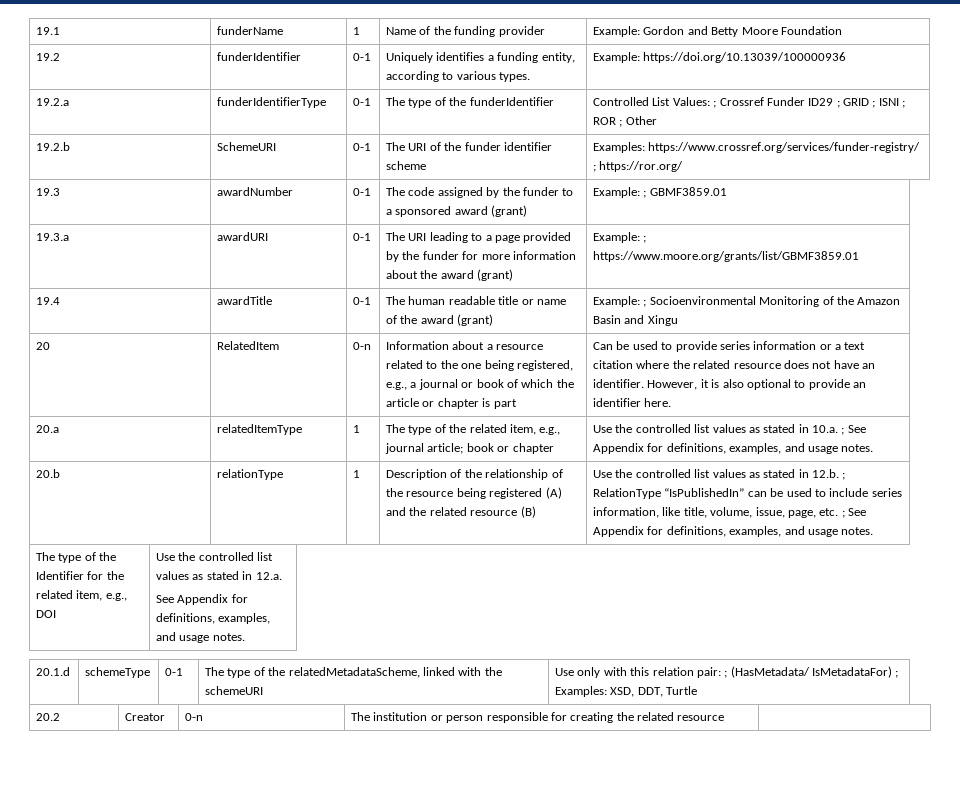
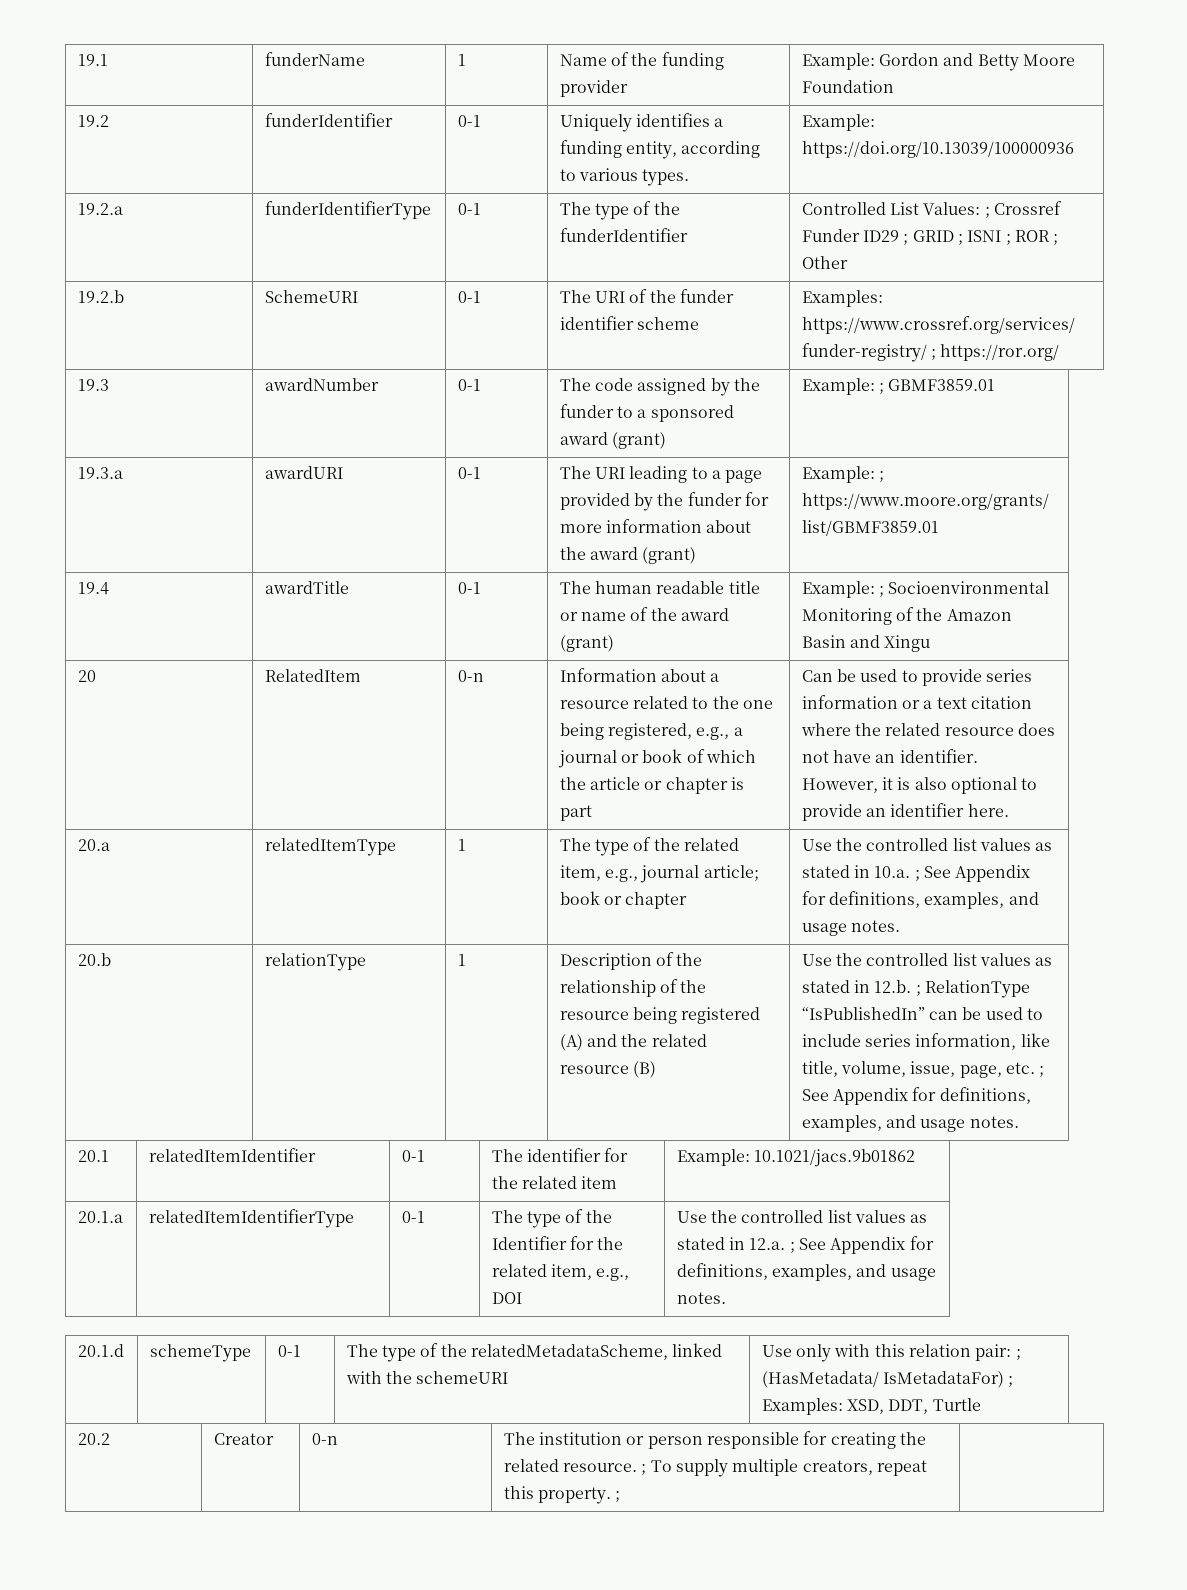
- The type of the Identifier for the related item, e.g., DOI | Use the controlled list values as stated in 12.a.
- See Appendix for definitions, examples, and usage notes.
+ 20.1 | relatedItemIdentifier | 0-1 | The identifier for the related item | Example: 10.1021/jacs.9b01862
+ 20.1.a | relatedItemIdentifierType | 0-1 | The type of the Identifier for the related item, e.g., DOI | Use the controlled list values as stated in 12.a. ; See Appendix for definitions, examples, and usage notes.
- 20.2 | Creator | 0-n | The institution or person responsible for creating the related resource |
+ 20.2 | Creator | 0-n | The institution or person responsible for creating the related resource. ; To supply multiple creators, repeat this property. ; |

